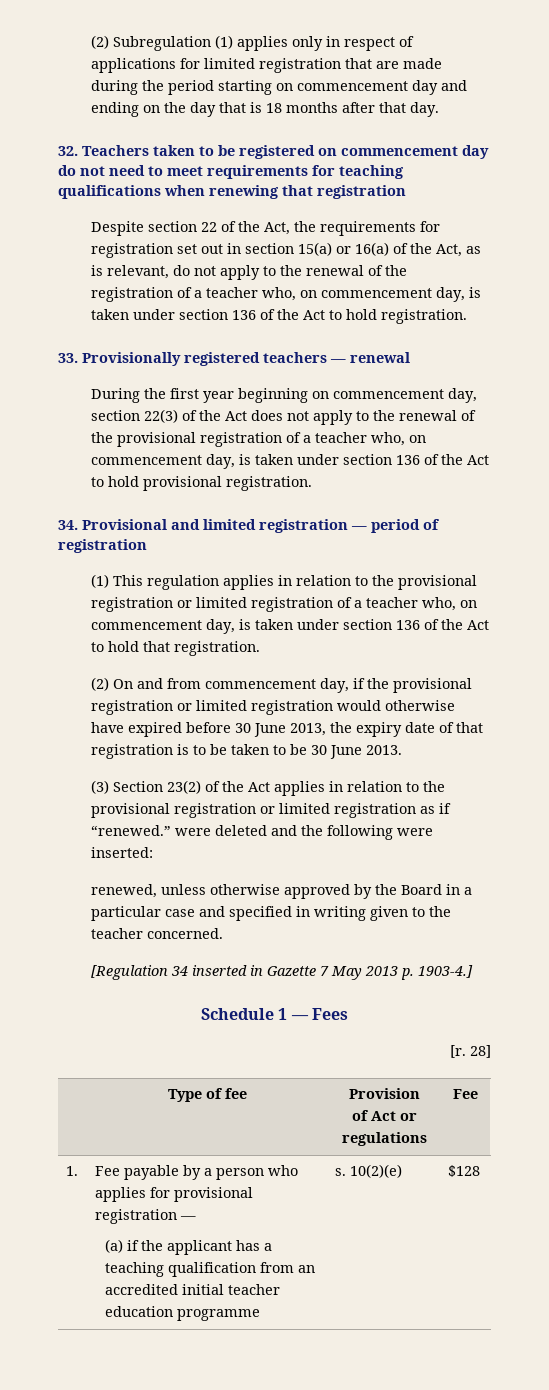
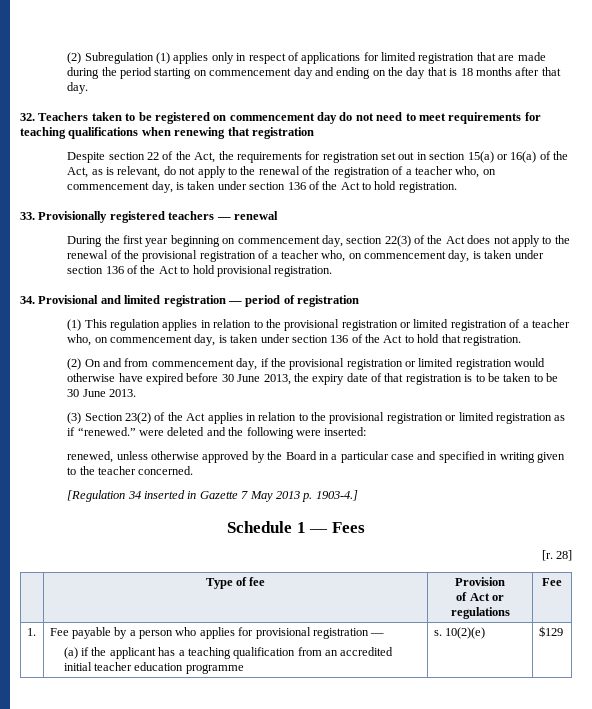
  1. | Fee payable by a person who applies for provisional registration —
- (a) if the applicant has a teaching qualification from an accredited initial teacher education programme | s. 10(2)(e) | $128
+ (a) if the applicant has a teaching qualification from an accredited initial teacher education programme | s. 10(2)(e) | $129

